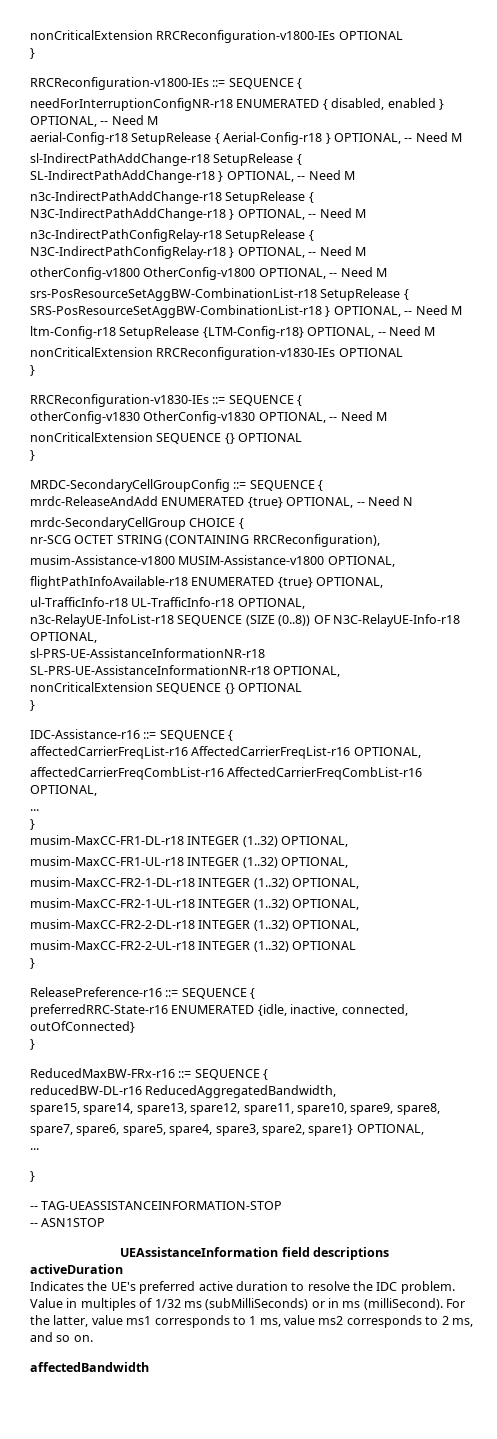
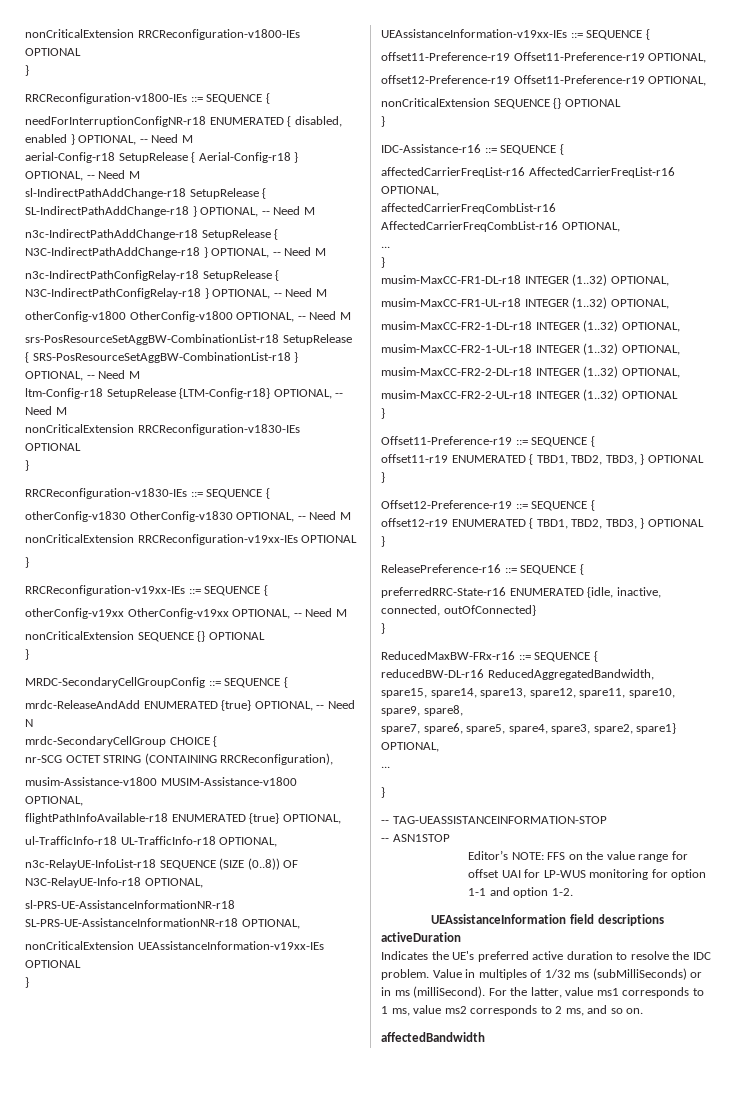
+ nonCriticalExtension RRCReconfiguration-v19xx-IEs OPTIONAL
+ }
+ RRCReconfiguration-v19xx-IEs ::= SEQUENCE {
+ otherConfig-v19xx OtherConfig-v19xx OPTIONAL, -- Need M
+ nonCriticalExtension UEAssistanceInformation-v19xx-IEs OPTIONAL
+ }
+ UEAssistanceInformation-v19xx-IEs ::= SEQUENCE {
+ offset11-Preference-r19 Offset11-Preference-r19 OPTIONAL,
+ offset12-Preference-r19 Offset11-Preference-r19 OPTIONAL,
+ Offset11-Preference-r19 ::= SEQUENCE {
+ offset11-r19 ENUMERATED { TBD1, TBD2, TBD3, } OPTIONAL
+ }
+ Offset12-Preference-r19 ::= SEQUENCE {
+ offset12-r19 ENUMERATED { TBD1, TBD2, TBD3, } OPTIONAL
+ }
+ Editor’s NOTE: FFS on the value range for offset UAI for LP-WUS monitoring for option 1-1 and option 1-2.

